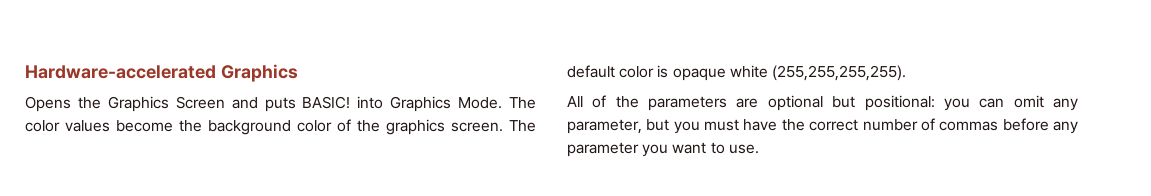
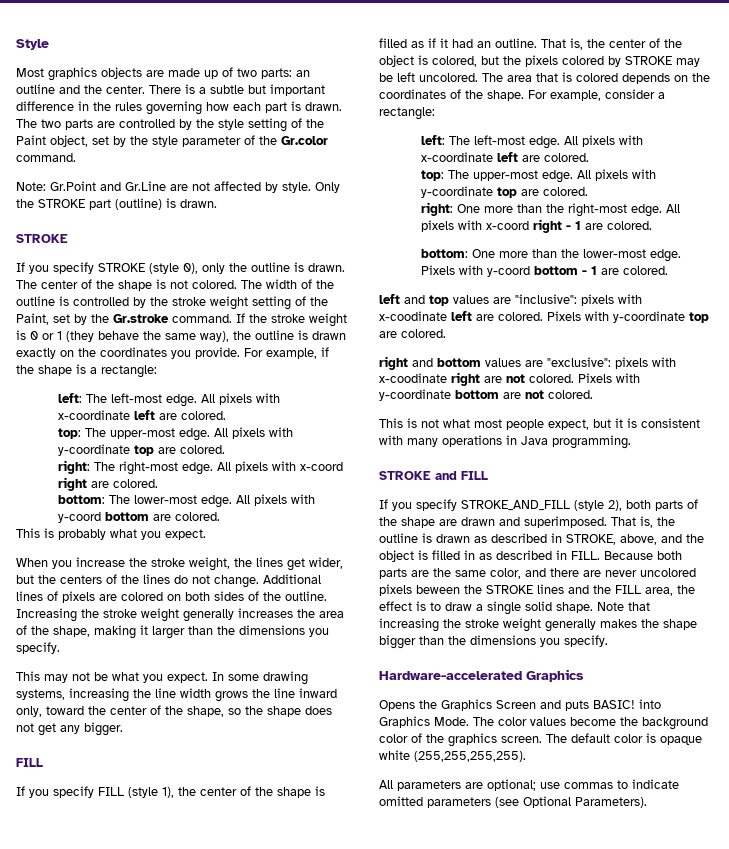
+ Style
+ Most graphics objects are made up of two parts: an outline and the center. There is a subtle but important difference in the rules governing how each part is drawn. The two parts are controlled by the style setting of the Paint object, set by the style parameter of the Gr.color command.
+ Note: Gr.Point and Gr.Line are not affected by style. Only the STROKE part (outline) is drawn.
+ STROKE
+ If you specify STROKE (style 0), only the outline is drawn. The center of the shape is not colored. The width of the outline is controlled by the stroke weight setting of the Paint, set by the Gr.stroke command. If the stroke weight is 0 or 1 (they behave the same way), the outline is drawn exactly on the coordinates you provide. For example, if the shape is a rectangle:
+ left: The left-most edge. All pixels with x-coordinate left are colored.
+ top: The upper-most edge. All pixels with y-coordinate top are colored.
+ right: The right-most edge. All pixels with x-coord right are colored.
+ bottom: The lower-most edge. All pixels with y-coord bottom are colored.
+ This is probably what you expect.
+ When you increase the stroke weight, the lines get wider, but the centers of the lines do not change. Additional lines of pixels are colored on both sides of the outline. Increasing the stroke weight generally increases the area of the shape, making it larger than the dimensions you specify.
+ This may not be what you expect. In some drawing systems, increasing the line width grows the line inward only, toward the center of the shape, so the shape does not get any bigger.
+ FILL
+ If you specify FILL (style 1), the center of the shape is filled as if it had an outline. That is, the center of the object is colored, but the pixels colored by STROKE may be left uncolored. The area that is colored depends on the coordinates of the shape. For example, consider a rectangle:
+ left: The left-most edge. All pixels with x-coordinate left are colored.
+ top: The upper-most edge. All pixels with y-coordinate top are colored.
+ right: One more than the right-most edge. All pixels with x-coord right - 1 are colored.
+ bottom: One more than the lower-most edge. Pixels with y-coord bottom - 1 are colored.
+ left and top values are "inclusive": pixels with x-coodinate left are colored. Pixels with y-coordinate top are colored.
+ right and bottom values are "exclusive": pixels with x-coodinate right are not colored. Pixels with y-coordinate bottom are not colored.
+ This is not what most people expect, but it is consistent with many operations in Java programming.
+ STROKE and FILL
+ If you specify STROKE_AND_FILL (style 2), both parts of the shape are drawn and superimposed. That is, the outline is drawn as described in STROKE, above, and the object is filled in as described in FILL. Because both parts are the same color, and there are never uncolored pixels beween the STROKE lines and the FILL area, the effect is to draw a single solid shape. Note that increasing the stroke weight generally makes the shape bigger than the dimensions you specify.
- All of the parameters are optional but positional: you can omit any parameter, but you must have the correct number of commas before any parameter you want to use.
+ All parameters are optional; use commas to indicate omitted parameters (see Optional Parameters).

